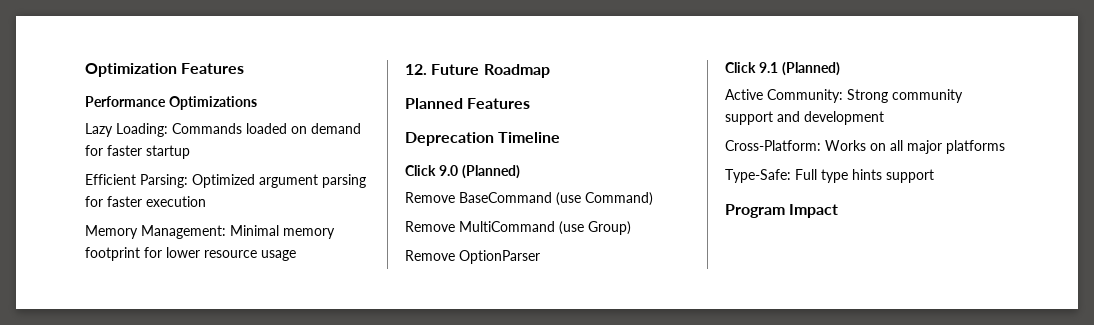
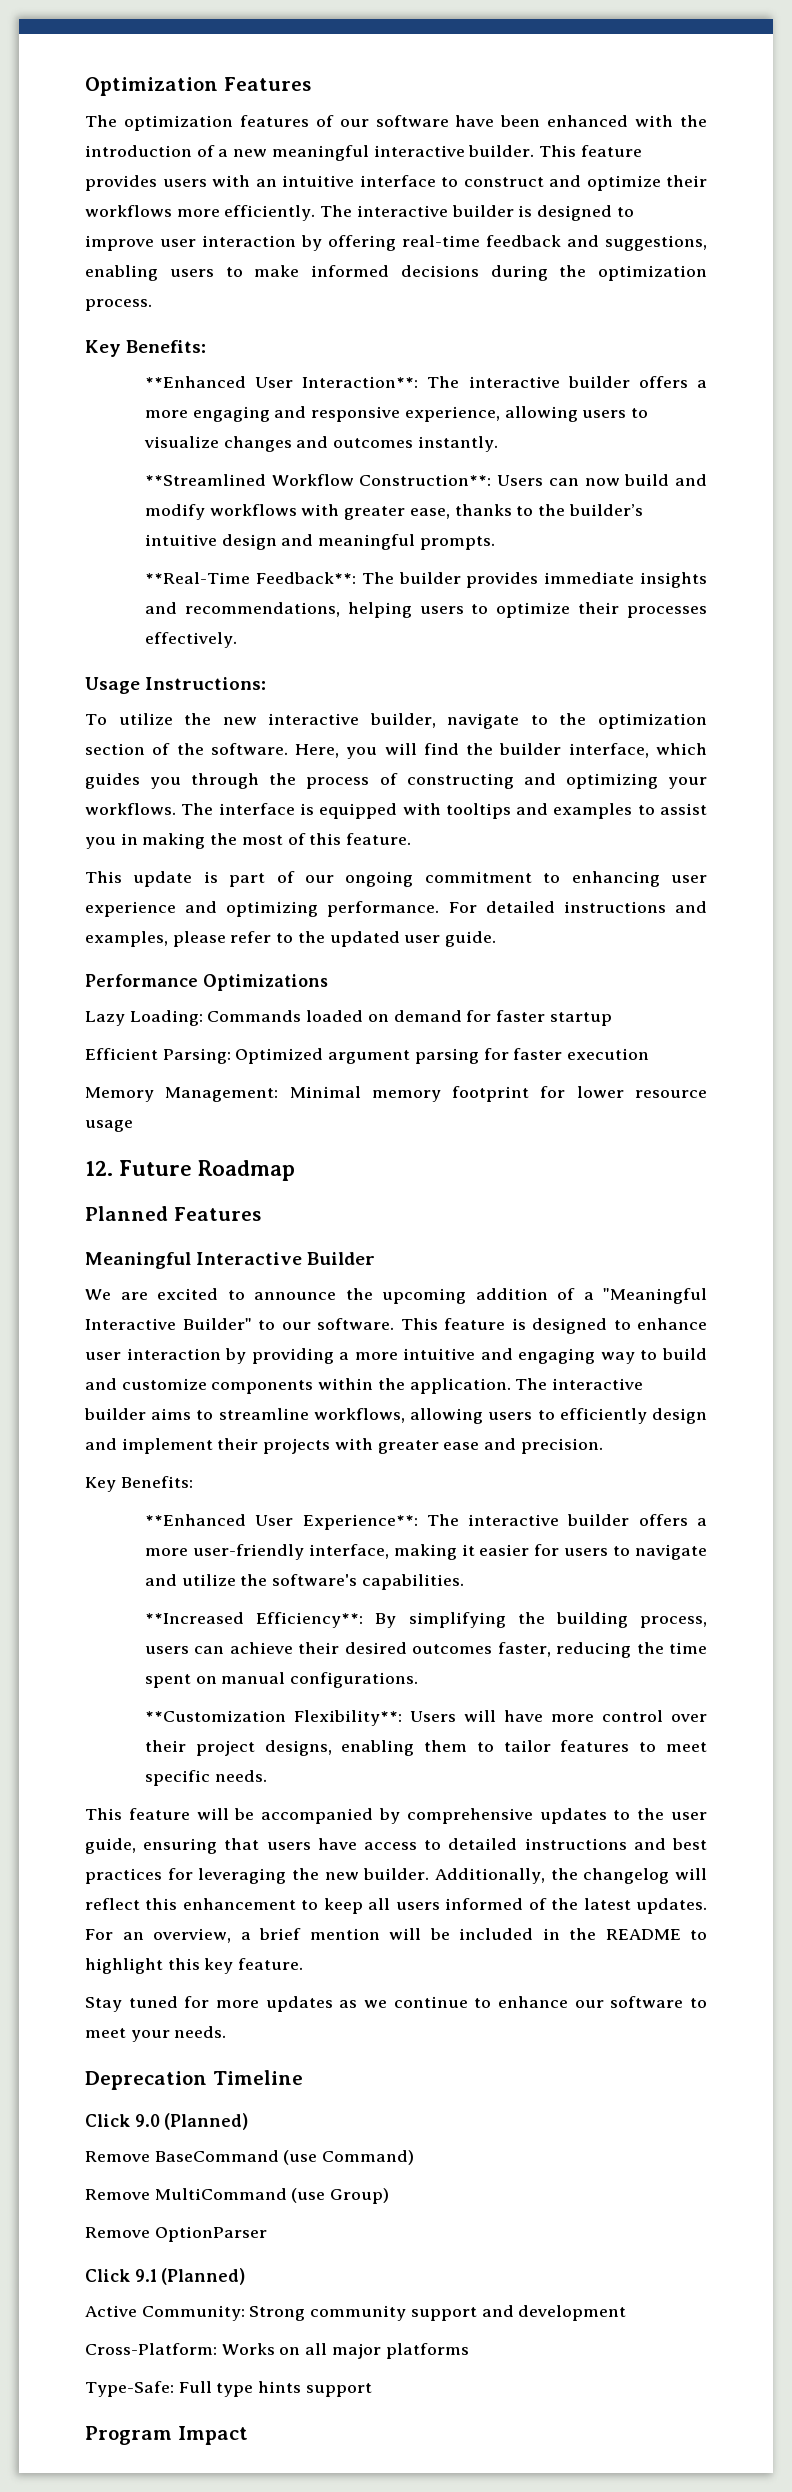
+ The optimization features of our software have been enhanced with the introduction of a new meaningful interactive builder. This feature provides users with an intuitive interface to construct and optimize their workflows more efficiently. The interactive builder is designed to improve user interaction by offering real-time feedback and suggestions, enabling users to make informed decisions during the optimization process.
+ Key Benefits:
+ **Enhanced User Interaction**: The interactive builder offers a more engaging and responsive experience, allowing users to visualize changes and outcomes instantly.
+ **Streamlined Workflow Construction**: Users can now build and modify workflows with greater ease, thanks to the builder’s intuitive design and meaningful prompts.
+ **Real-Time Feedback**: The builder provides immediate insights and recommendations, helping users to optimize their processes effectively.
+ Usage Instructions:
+ To utilize the new interactive builder, navigate to the optimization section of the software. Here, you will find the builder interface, which guides you through the process of constructing and optimizing your workflows. The interface is equipped with tooltips and examples to assist you in making the most of this feature.
+ This update is part of our ongoing commitment to enhancing user experience and optimizing performance. For detailed instructions and examples, please refer to the updated user guide.
+ Meaningful Interactive Builder
+ We are excited to announce the upcoming addition of a "Meaningful Interactive Builder" to our software. This feature is designed to enhance user interaction by providing a more intuitive and engaging way to build and customize components within the application. The interactive builder aims to streamline workflows, allowing users to efficiently design and implement their projects with greater ease and precision.
+ Key Benefits:
+ **Enhanced User Experience**: The interactive builder offers a more user-friendly interface, making it easier for users to navigate and utilize the software's capabilities.
+ **Increased Efficiency**: By simplifying the building process, users can achieve their desired outcomes faster, reducing the time spent on manual configurations.
+ **Customization Flexibility**: Users will have more control over their project designs, enabling them to tailor features to meet specific needs.
+ This feature will be accompanied by comprehensive updates to the user guide, ensuring that users have access to detailed instructions and best practices for leveraging the new builder. Additionally, the changelog will reflect this enhancement to keep all users informed of the latest updates. For an overview, a brief mention will be included in the README to highlight this key feature.
+ Stay tuned for more updates as we continue to enhance our software to meet your needs.

